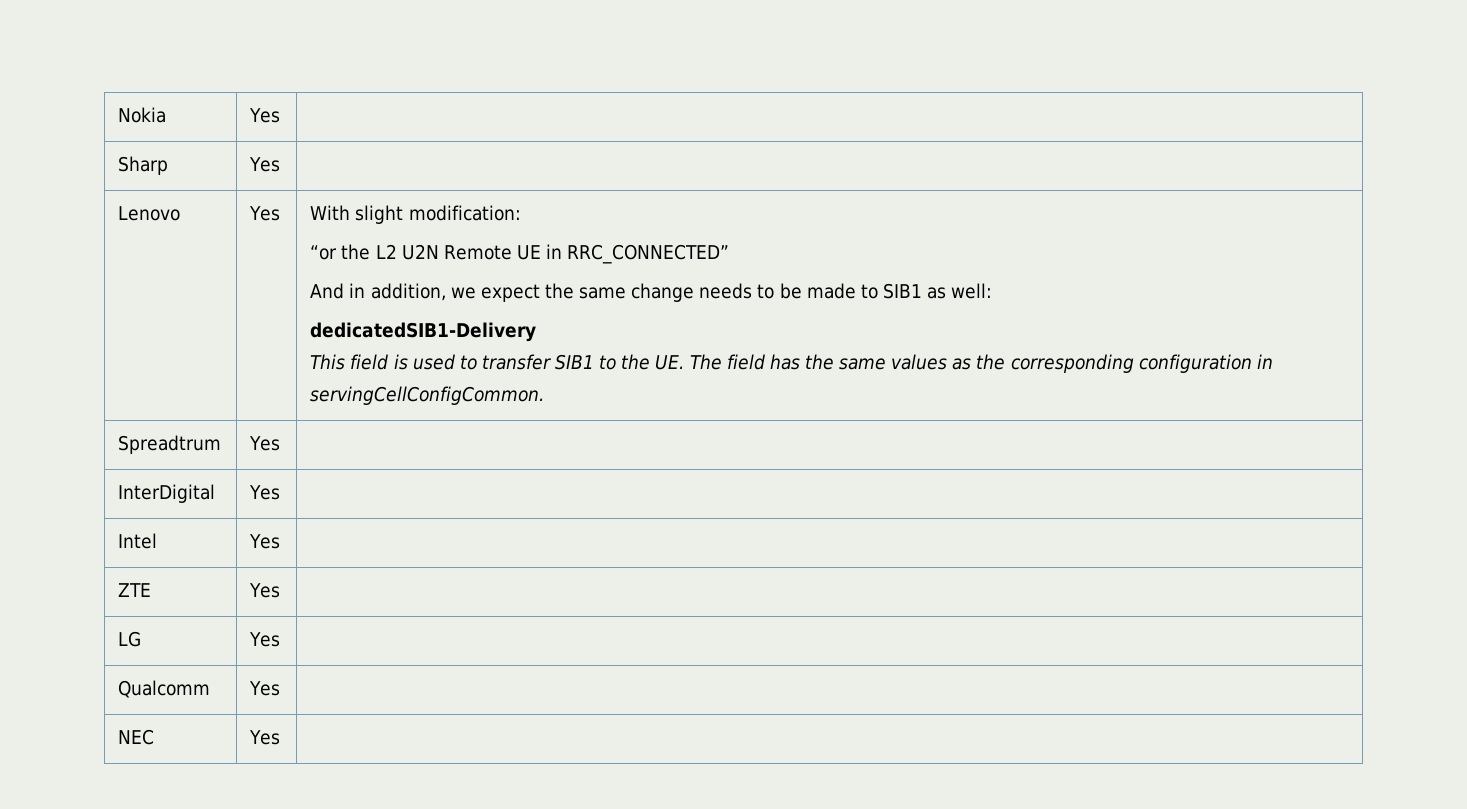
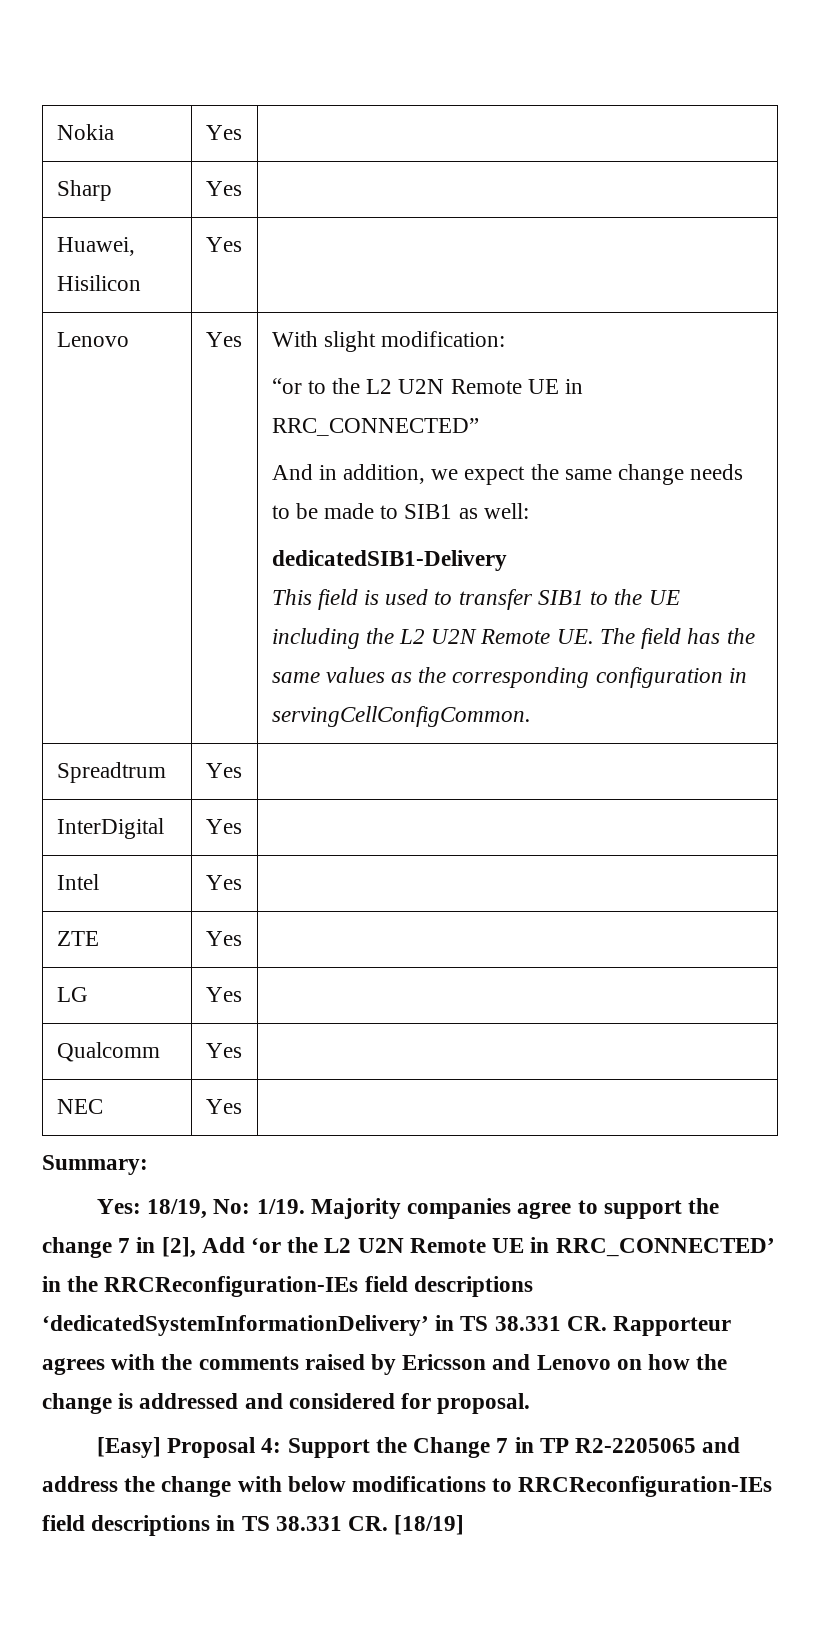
+ Huawei, Hisilicon | Yes |
- “or the L2 U2N Remote UE in RRC_CONNECTED”
+ “or to the L2 U2N Remote UE in RRC_CONNECTED”
- This field is used to transfer SIB1 to the UE. The field has the same values as the corresponding configuration in servingCellConfigCommon.
+ This field is used to transfer SIB1 to the UE including the L2 U2N Remote UE. The field has the same values as the corresponding configuration in servingCellConfigCommon.
+ Summary:
+ Yes: 18/19, No: 1/19. Majority companies agree to support the change 7 in [2], Add ‘or the L2 U2N Remote UE in RRC_CONNECTED’ in the RRCReconfiguration-IEs field descriptions ‘dedicatedSystemInformationDelivery’ in TS 38.331 CR. Rapporteur agrees with the comments raised by Ericsson and Lenovo on how the change is addressed and considered for proposal.
+ [Easy] Proposal 4: Support the Change 7 in TP R2-2205065 and address the change with below modifications to RRCReconfiguration-IEs field descriptions in TS 38.331 CR. [18/19]

